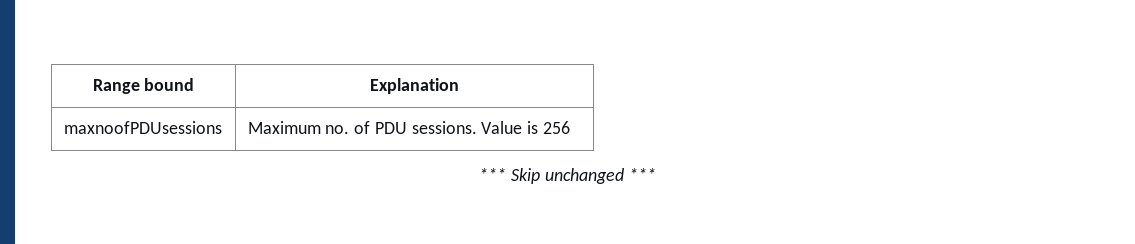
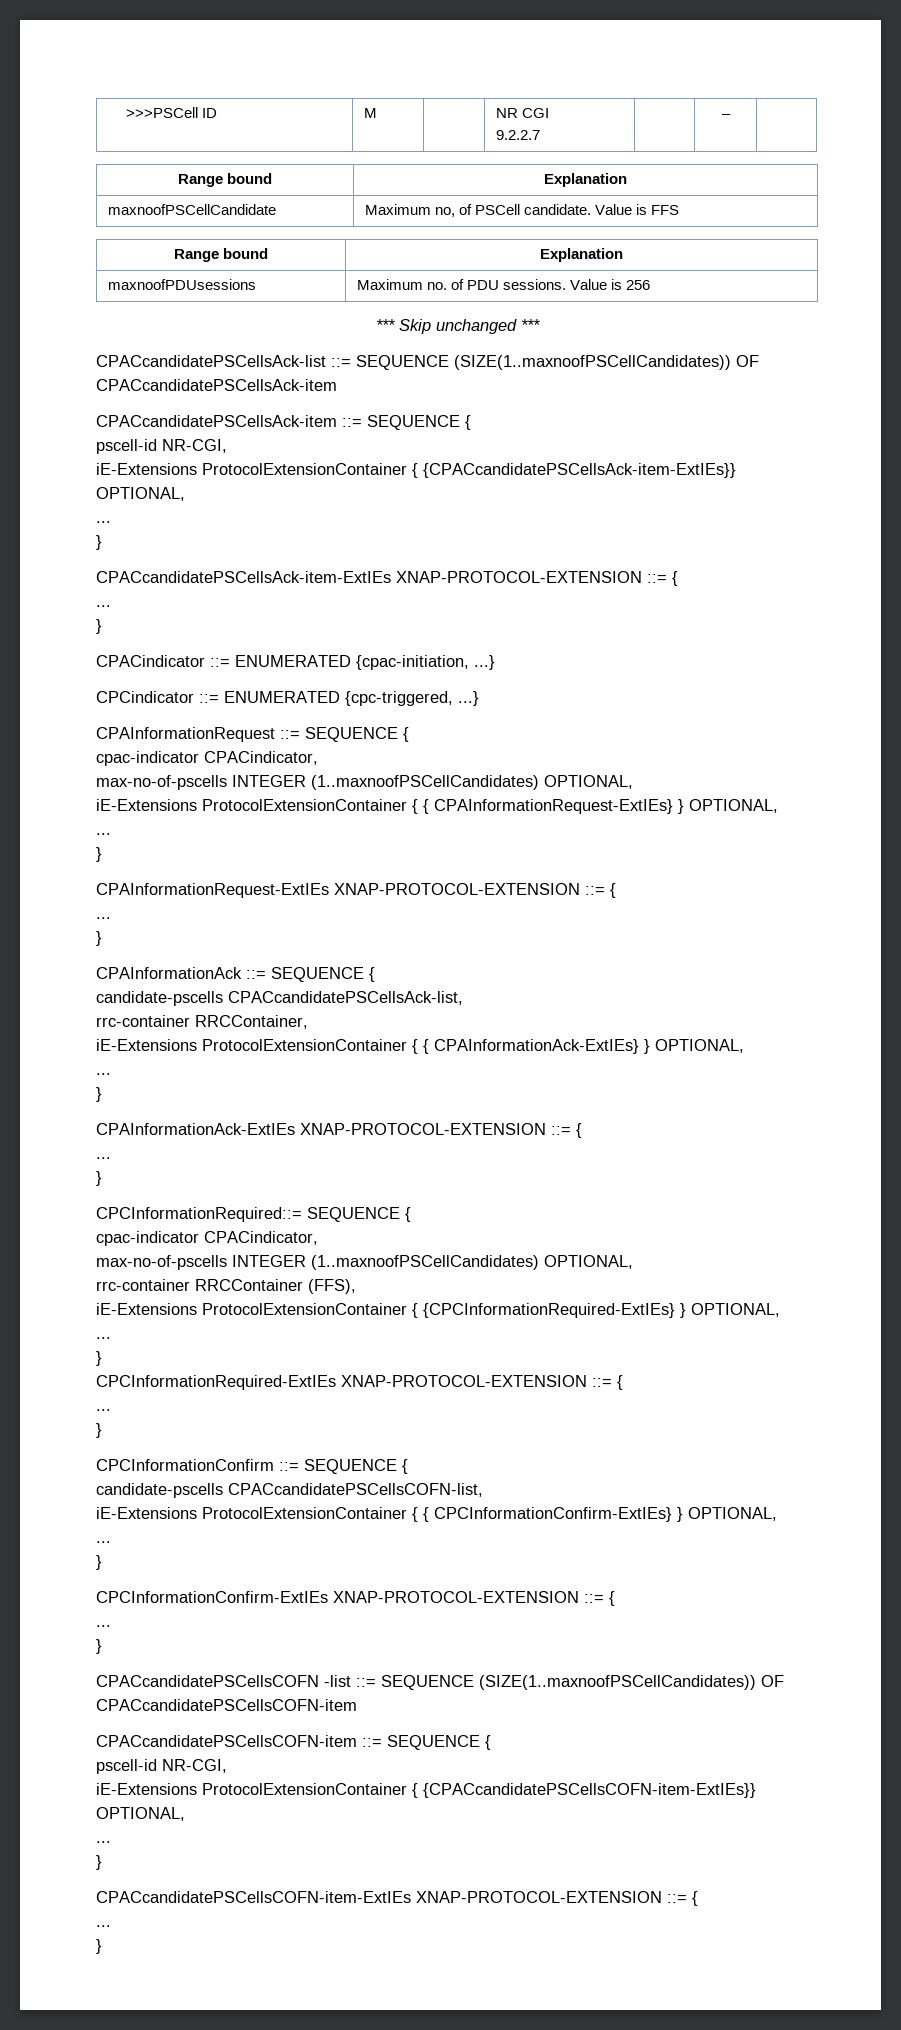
+ >>>PSCell ID | M | | NR CGI
+ 9.2.2.7 | | – |
+ Range bound | Explanation
+ maxnoofPSCellCandidate | Maximum no, of PSCell candidate. Value is FFS
+ CPACcandidatePSCellsAck-list ::= SEQUENCE (SIZE(1..maxnoofPSCellCandidates)) OF CPACcandidatePSCellsAck-item
+ CPACcandidatePSCellsAck-item ::= SEQUENCE {
+ pscell-id NR-CGI,
+ iE-Extensions ProtocolExtensionContainer { {CPACcandidatePSCellsAck-item-ExtIEs}} OPTIONAL,
+ ...
+ }
+ CPACcandidatePSCellsAck-item-ExtIEs XNAP-PROTOCOL-EXTENSION ::= {
+ ...
+ }
+ CPACindicator ::= ENUMERATED {cpac-initiation, ...}
+ CPCindicator ::= ENUMERATED {cpc-triggered, ...}
+ CPAInformationRequest ::= SEQUENCE {
+ cpac-indicator CPACindicator,
+ max-no-of-pscells INTEGER (1..maxnoofPSCellCandidates) OPTIONAL,
+ iE-Extensions ProtocolExtensionContainer { { CPAInformationRequest-ExtIEs} } OPTIONAL,
+ ...
+ }
+ CPAInformationRequest-ExtIEs XNAP-PROTOCOL-EXTENSION ::= {
+ ...
+ }
+ CPAInformationAck ::= SEQUENCE {
+ candidate-pscells CPACcandidatePSCellsAck-list,
+ rrc-container RRCContainer,
+ iE-Extensions ProtocolExtensionContainer { { CPAInformationAck-ExtIEs} } OPTIONAL,
+ ...
+ }
+ CPAInformationAck-ExtIEs XNAP-PROTOCOL-EXTENSION ::= {
+ ...
+ }
+ CPCInformationRequired::= SEQUENCE {
+ cpac-indicator CPACindicator,
+ max-no-of-pscells INTEGER (1..maxnoofPSCellCandidates) OPTIONAL,
+ rrc-container RRCContainer (FFS),
+ iE-Extensions ProtocolExtensionContainer { {CPCInformationRequired-ExtIEs} } OPTIONAL,
+ ...
+ }
+ CPCInformationRequired-ExtIEs XNAP-PROTOCOL-EXTENSION ::= {
+ ...
+ }
+ CPCInformationConfirm ::= SEQUENCE {
+ candidate-pscells CPACcandidatePSCellsCOFN-list,
+ iE-Extensions ProtocolExtensionContainer { { CPCInformationConfirm-ExtIEs} } OPTIONAL,
+ ...
+ }
+ CPCInformationConfirm-ExtIEs XNAP-PROTOCOL-EXTENSION ::= {
+ ...
+ }
+ CPACcandidatePSCellsCOFN -list ::= SEQUENCE (SIZE(1..maxnoofPSCellCandidates)) OF CPACcandidatePSCellsCOFN-item
+ CPACcandidatePSCellsCOFN-item ::= SEQUENCE {
+ pscell-id NR-CGI,
+ iE-Extensions ProtocolExtensionContainer { {CPACcandidatePSCellsCOFN-item-ExtIEs}} OPTIONAL,
+ ...
+ }
+ CPACcandidatePSCellsCOFN-item-ExtIEs XNAP-PROTOCOL-EXTENSION ::= {
+ ...
+ }

